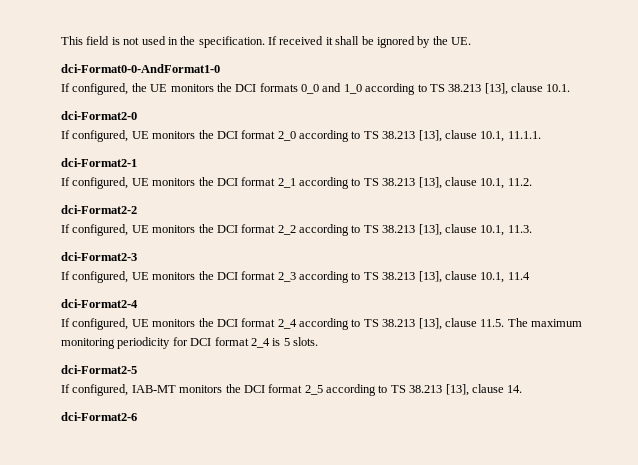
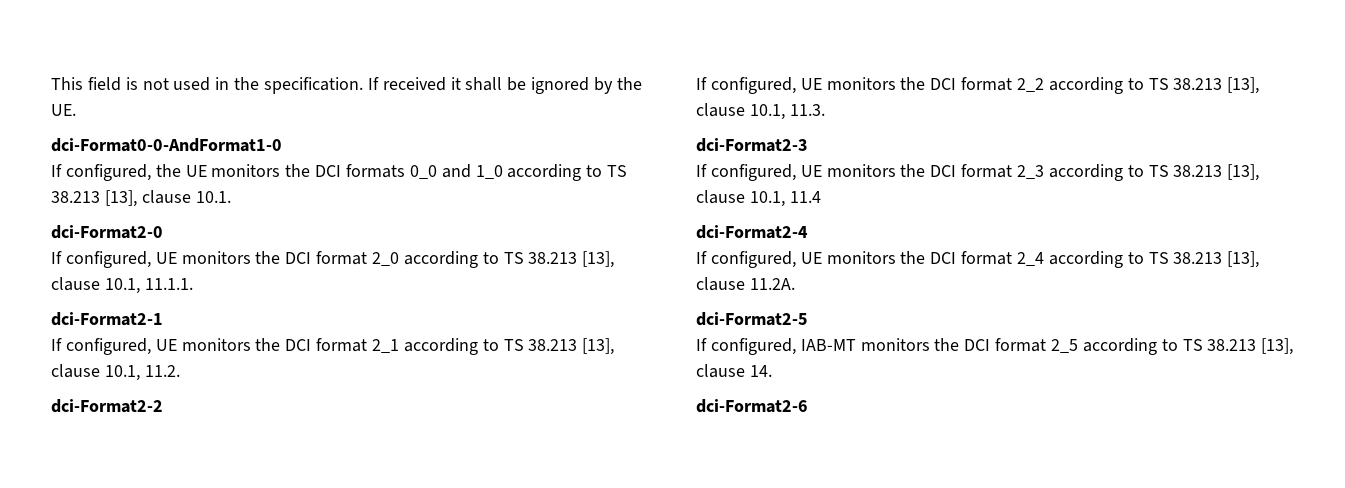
- If configured, UE monitors the DCI format 2_4 according to TS 38.213 [13], clause 11.5. The maximum monitoring periodicity for DCI format 2_4 is 5 slots.
+ If configured, UE monitors the DCI format 2_4 according to TS 38.213 [13], clause 11.2A.

